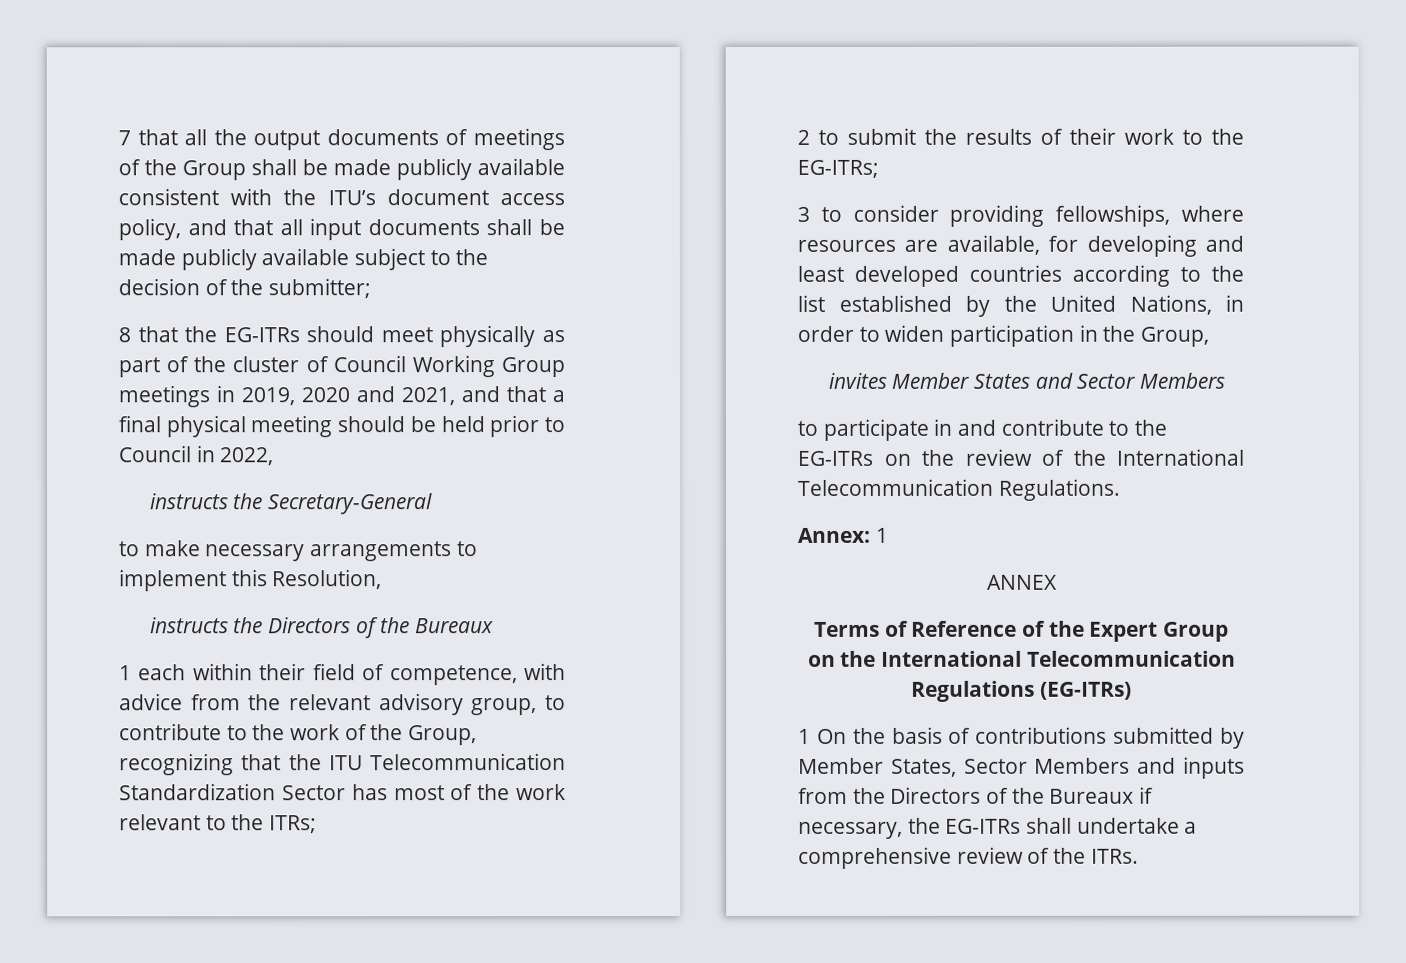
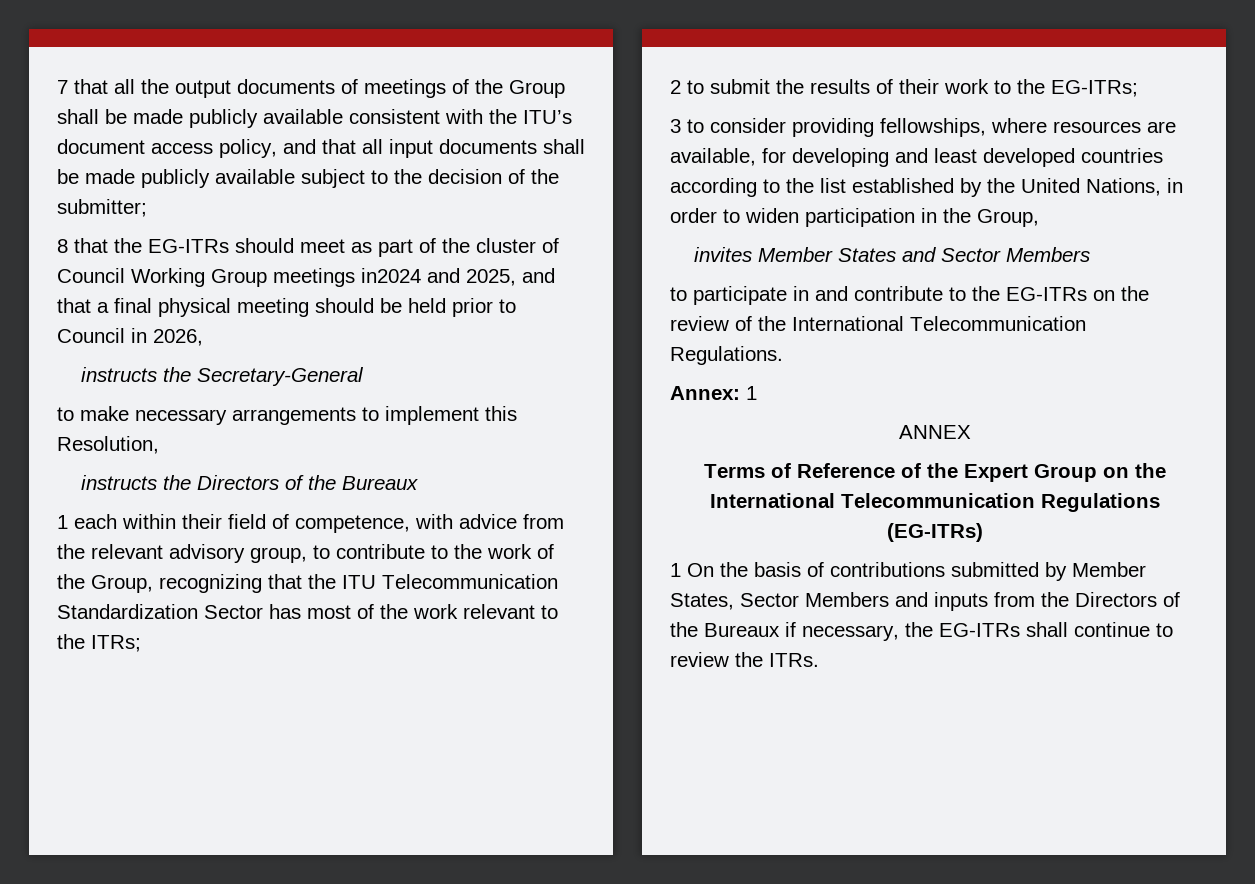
- 8 that the EG-ITRs should meet physically as part of the cluster of Council Working Group meetings in 2019, 2020 and 2021, and that a final physical meeting should be held prior to Council in 2022,
+ 8 that the EG-ITRs should meet as part of the cluster of Council Working Group meetings in2024 and 2025, and that a final physical meeting should be held prior to Council in 2026,
- 1 On the basis of contributions submitted by Member States, Sector Members and inputs from the Directors of the Bureaux if necessary, the EG-ITRs shall undertake a comprehensive review of the ITRs.
+ 1 On the basis of contributions submitted by Member States, Sector Members and inputs from the Directors of the Bureaux if necessary, the EG-ITRs shall continue to review the ITRs.

